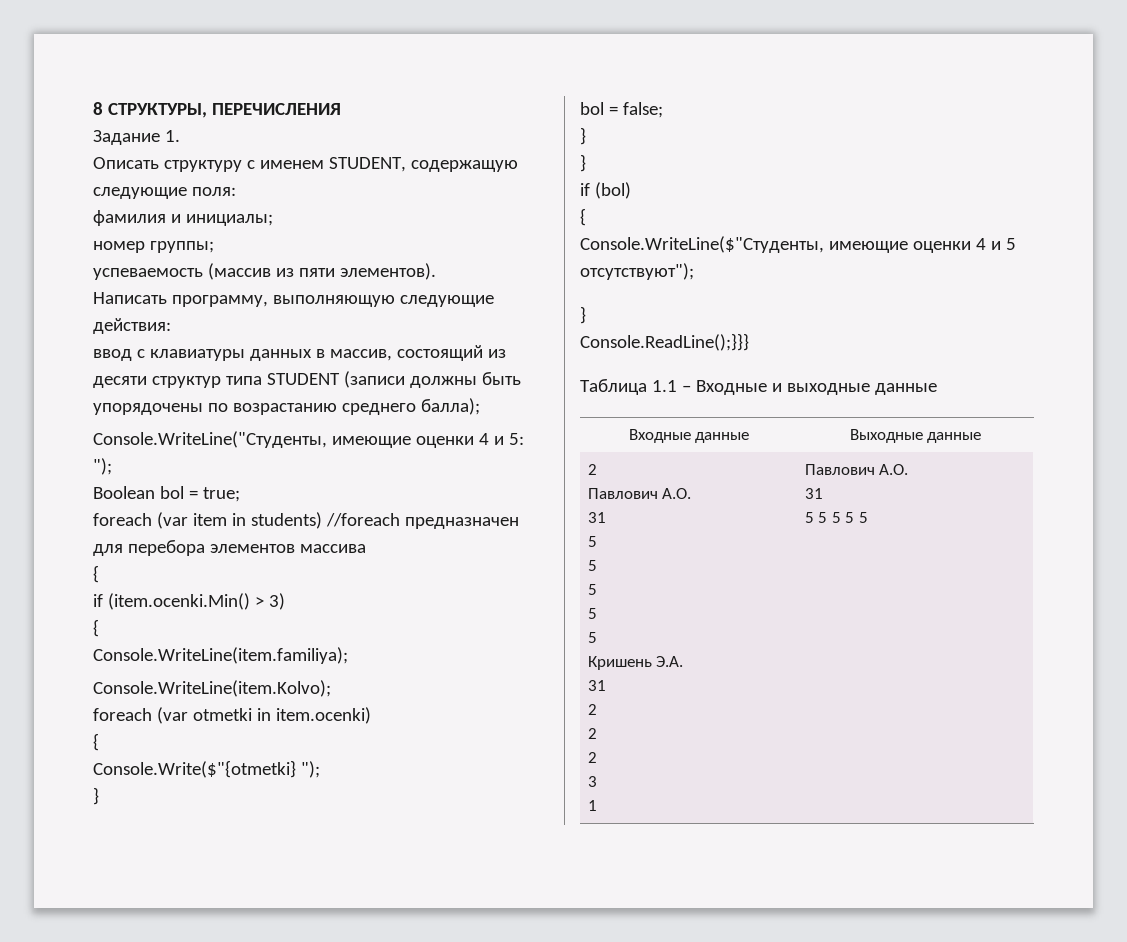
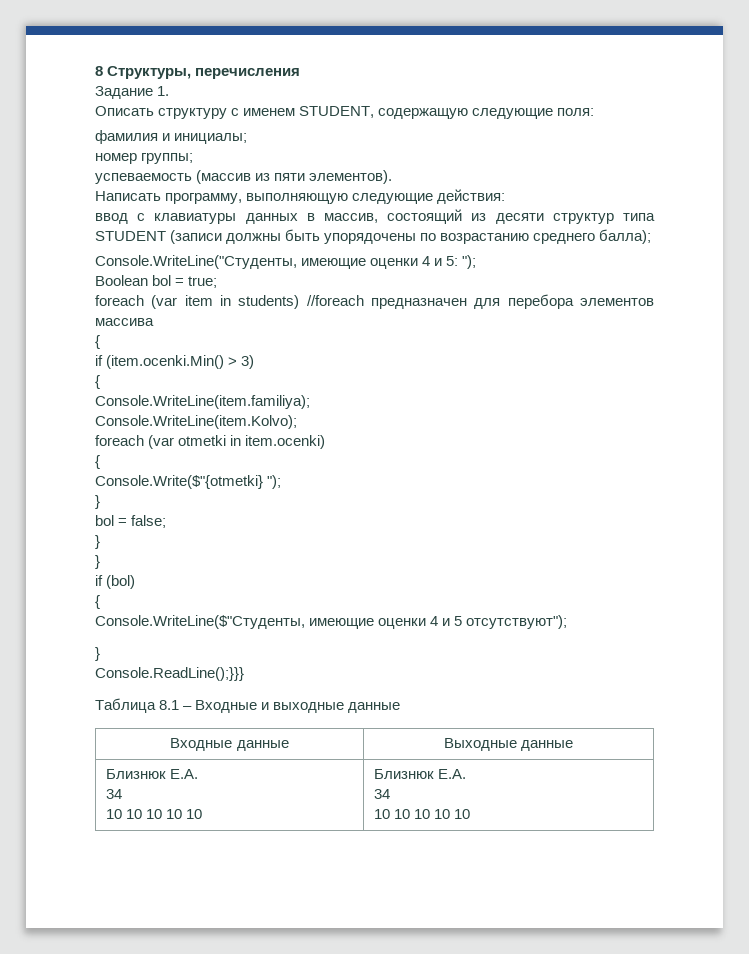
- 8 СТРУКТУРЫ, ПЕРЕЧИСЛЕНИЯ
+ 8 Структуры, перечисления
- Таблица 1.1 – Входные и выходные данные
+ Таблица 8.1 – Входные и выходные данные
  Входные данные | Выходные данные
- 2
- Павлович А.О.
- 31
- 5
- 5
- 5
- 5
- 5
- Кришень Э.А.
- 31
- 2
- 2
- 2
- 3
- 1 | Павлович А.О.
- 31
- 5 5 5 5 5
+ Близнюк Е.А.
+ 34
+ 10 10 10 10 10 | Близнюк Е.А.
+ 34
+ 10 10 10 10 10

